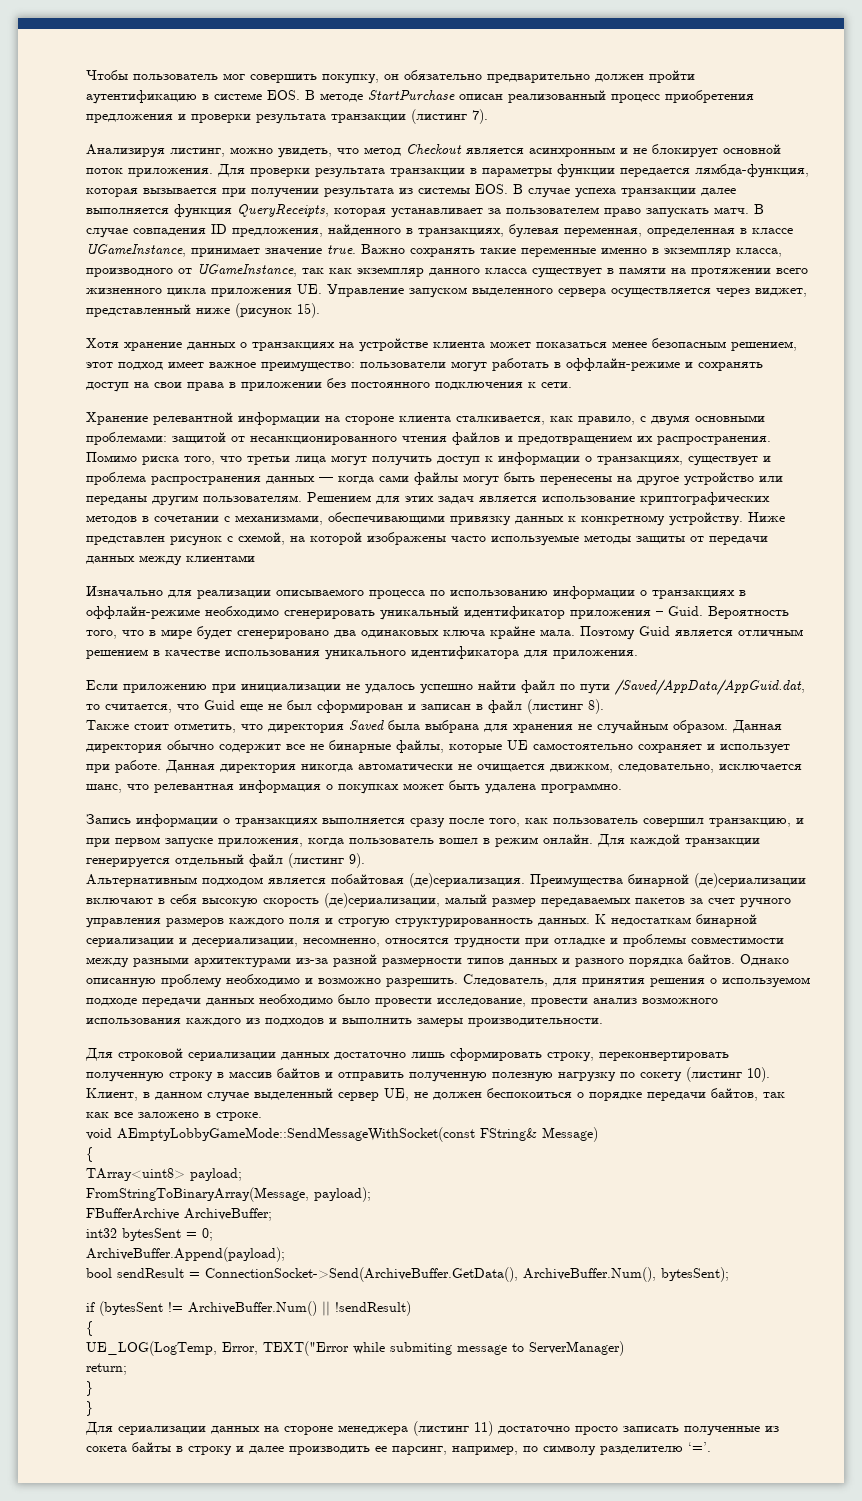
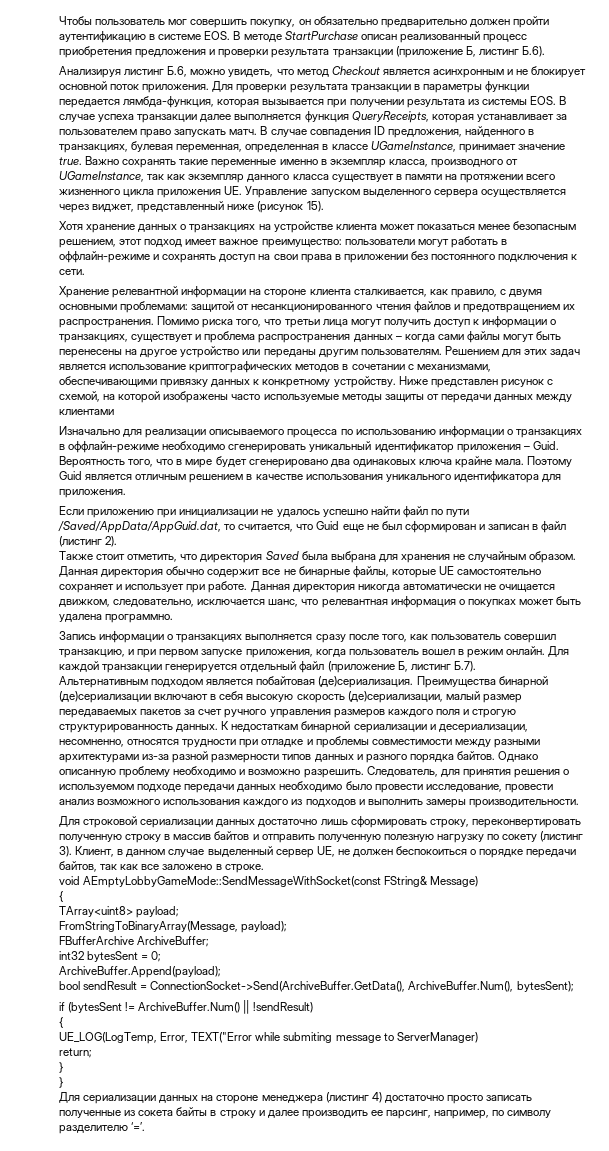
- Чтобы пользователь мог совершить покупку, он обязательно предварительно должен пройти аутентификацию в системе EOS. В методе StartPurchase описан реализованный процесс приобретения предложения и проверки результата транзакции (листинг 7).
+ Чтобы пользователь мог совершить покупку, он обязательно предварительно должен пройти аутентификацию в системе EOS. В методе StartPurchase описан реализованный процесс приобретения предложения и проверки результата транзакции (приложение Б, листинг Б.6).
- Анализируя листинг, можно увидеть, что метод Checkout является асинхронным и не блокирует основной поток приложения.
+ Анализируя листинг Б.6, можно увидеть, что метод Checkout является асинхронным и не блокирует основной поток приложения.
- Помимо риска того, что третьи лица могут получить доступ к информации о транзакциях, существует и проблема распространения данных — когда сами файлы могут быть перенесены на другое устройство или переданы другим пользователям.
+ Помимо риска того, что третьи лица могут получить доступ к информации о транзакциях, существует и проблема распространения данных – когда сами файлы могут быть перенесены на другое устройство или переданы другим пользователям.
- Если приложению при инициализации не удалось успешно найти файл по пути /Saved/AppData/AppGuid.dat, то считается, что Guid еще не был сформирован и записан в файл (листинг 8).
+ Если приложению при инициализации не удалось успешно найти файл по пути /Saved/AppData/AppGuid.dat, то считается, что Guid еще не был сформирован и записан в файл (листинг 2).
- Для каждой транзакции генерируется отдельный файл (листинг 9).
+ Для каждой транзакции генерируется отдельный файл (приложение Б, листинг Б.7).
- Для строковой сериализации данных достаточно лишь сформировать строку, переконвертировать полученную строку в массив байтов и отправить полученную полезную нагрузку по сокету (листинг 10).
+ Для строковой сериализации данных достаточно лишь сформировать строку, переконвертировать полученную строку в массив байтов и отправить полученную полезную нагрузку по сокету (листинг 3).
- Для сериализации данных на стороне менеджера (листинг 11) достаточно просто записать полученные из сокета байты в строку и далее производить ее парсинг, например, по символу разделителю ‘=’.
+ Для сериализации данных на стороне менеджера (листинг 4) достаточно просто записать полученные из сокета байты в строку и далее производить ее парсинг, например, по символу разделителю ‘=’.

